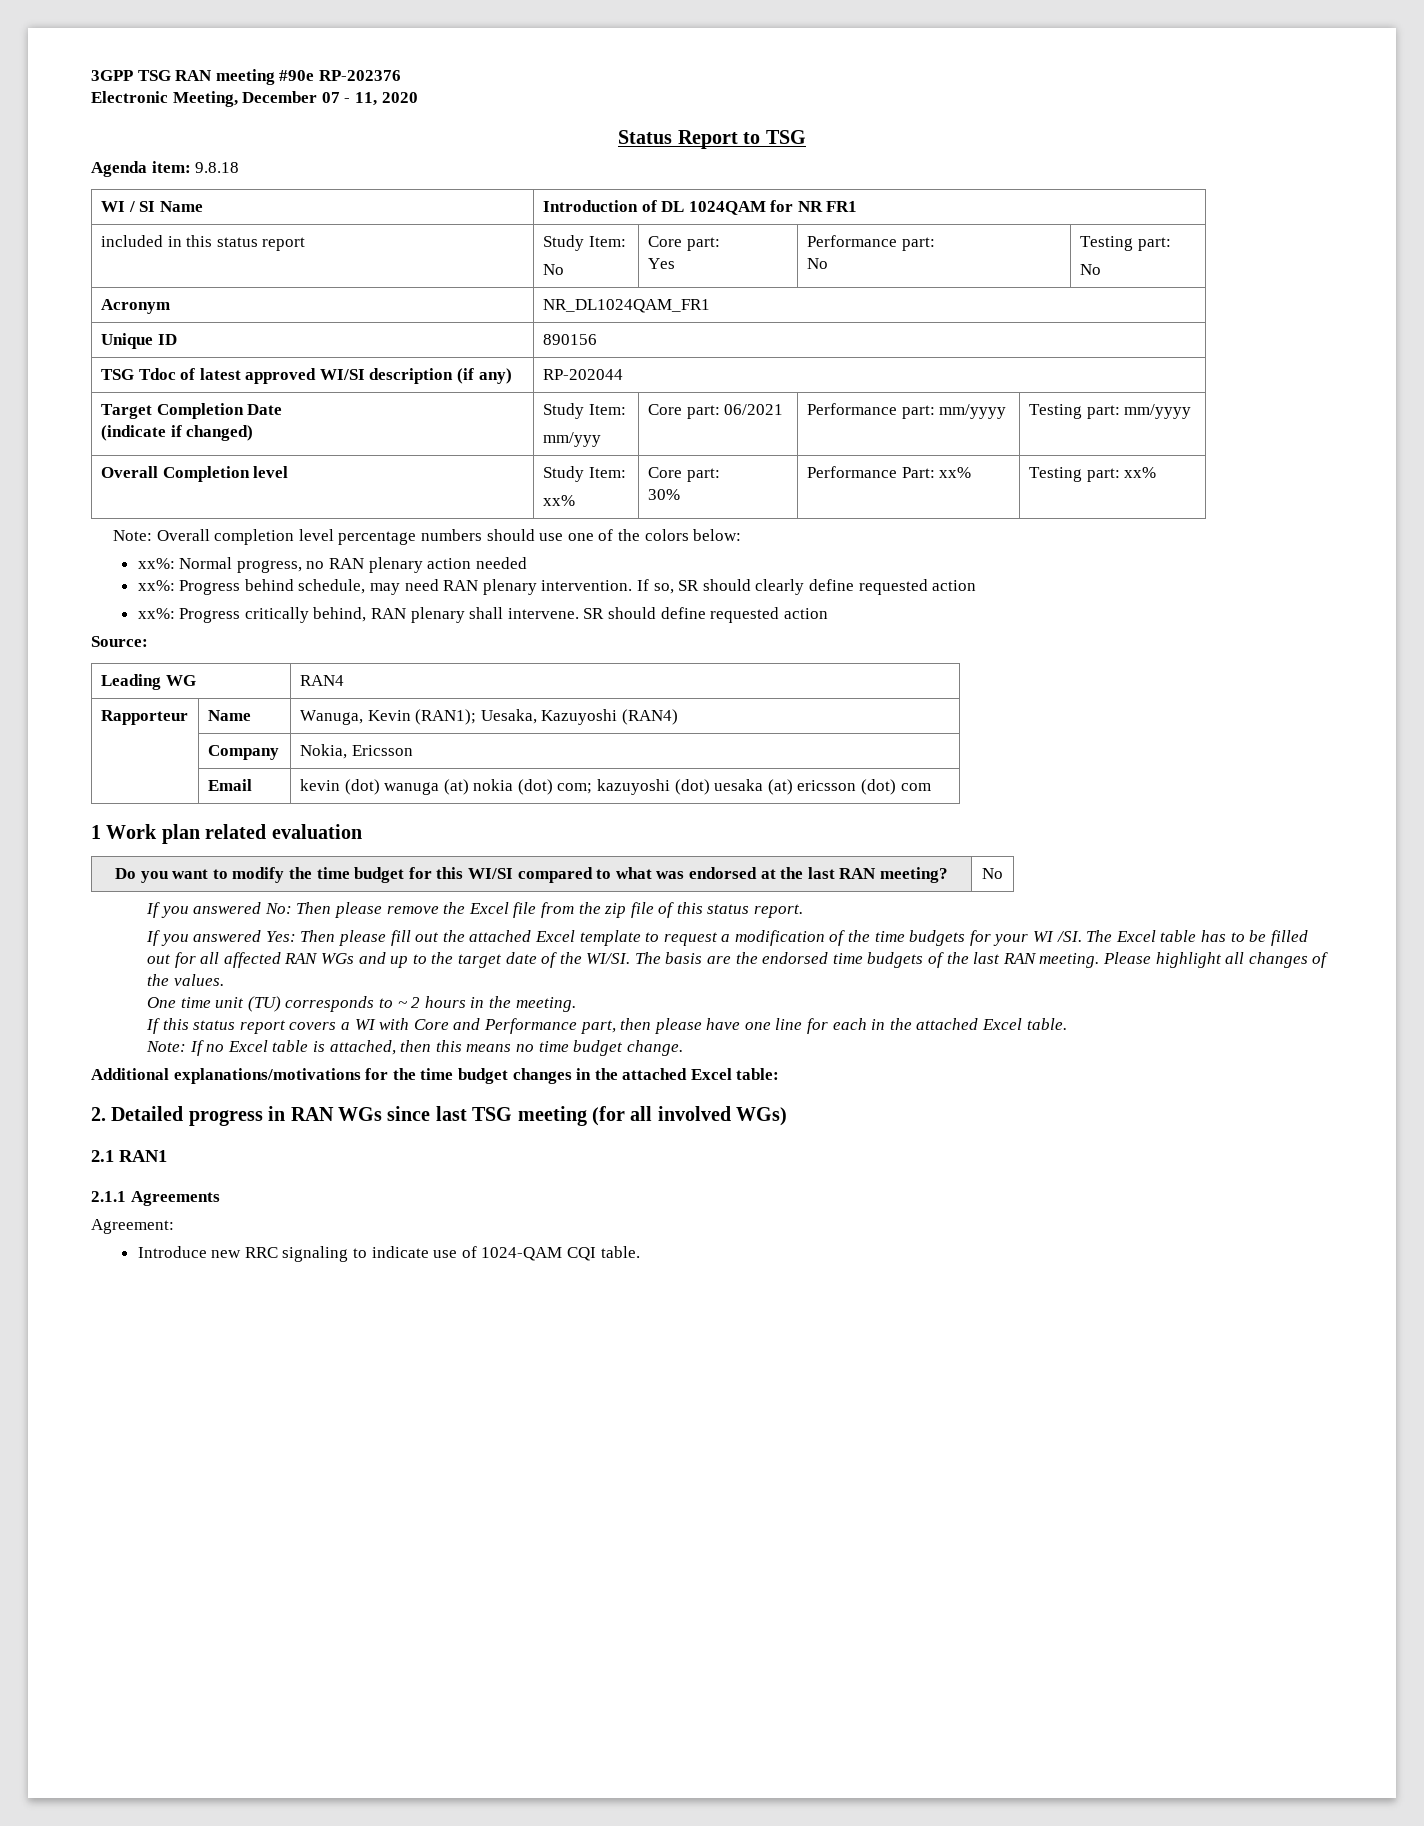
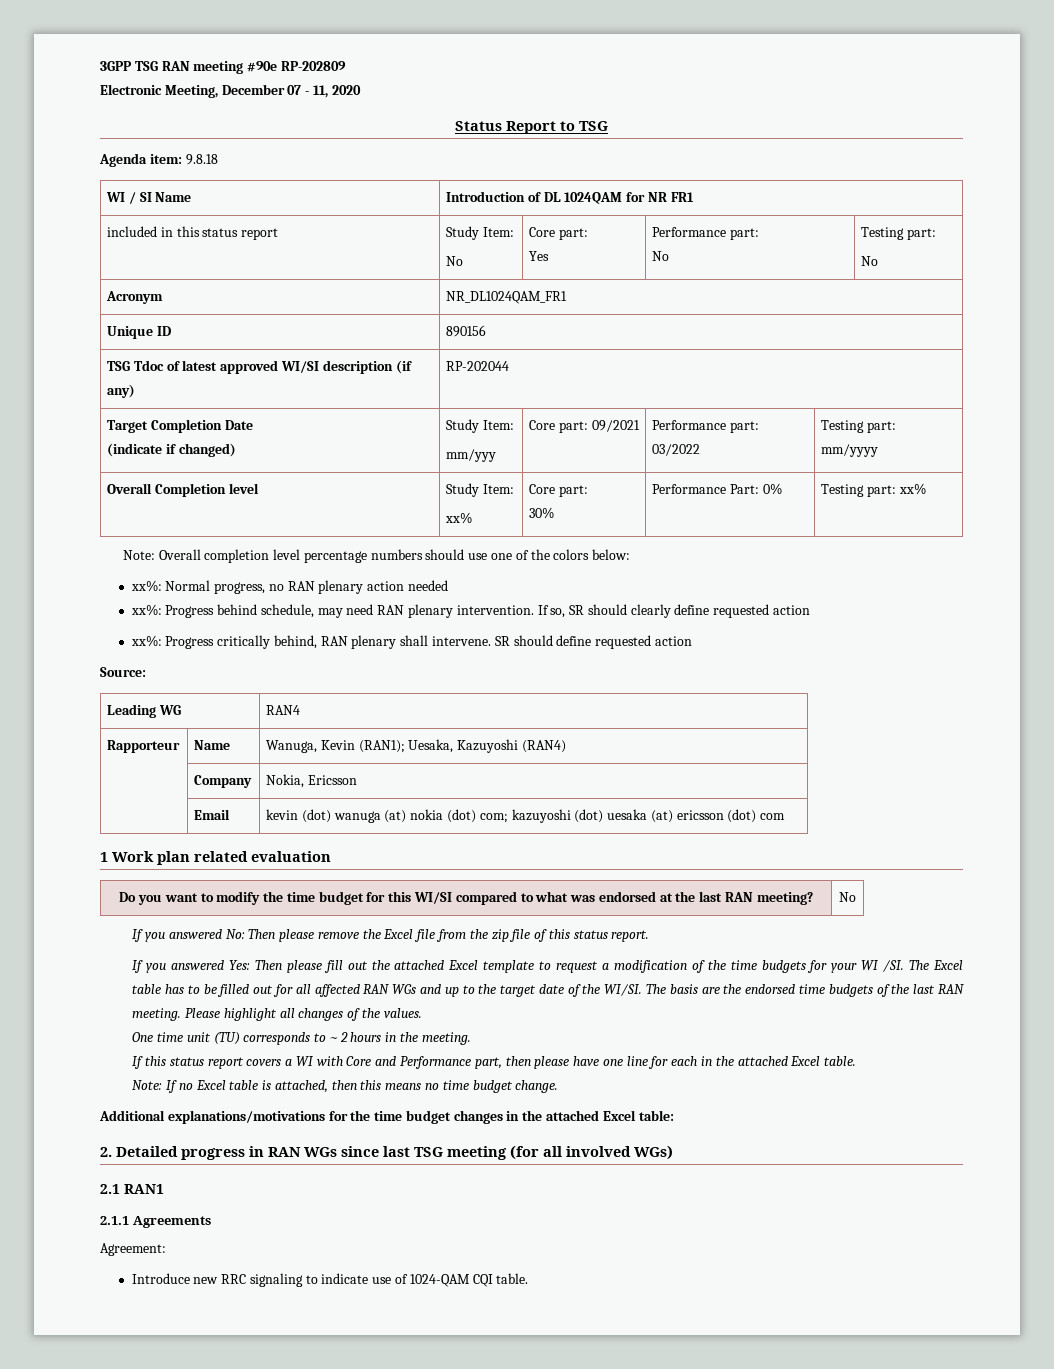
- 3GPP TSG RAN meeting #90e RP-202376
+ 3GPP TSG RAN meeting #90e RP-202809
  Target Completion Date
  (indicate if changed) | Study Item:
- mm/yyy | Core part: 06/2021 | Performance part: mm/yyyy | Testing part: mm/yyyy
+ mm/yyy | Core part: 09/2021 | Performance part: 03/2022 | Testing part: mm/yyyy
  Overall Completion level | Study Item:
  xx% | Core part:
- 30% | Performance Part: xx% | Testing part: xx%
+ 30% | Performance Part: 0% | Testing part: xx%

